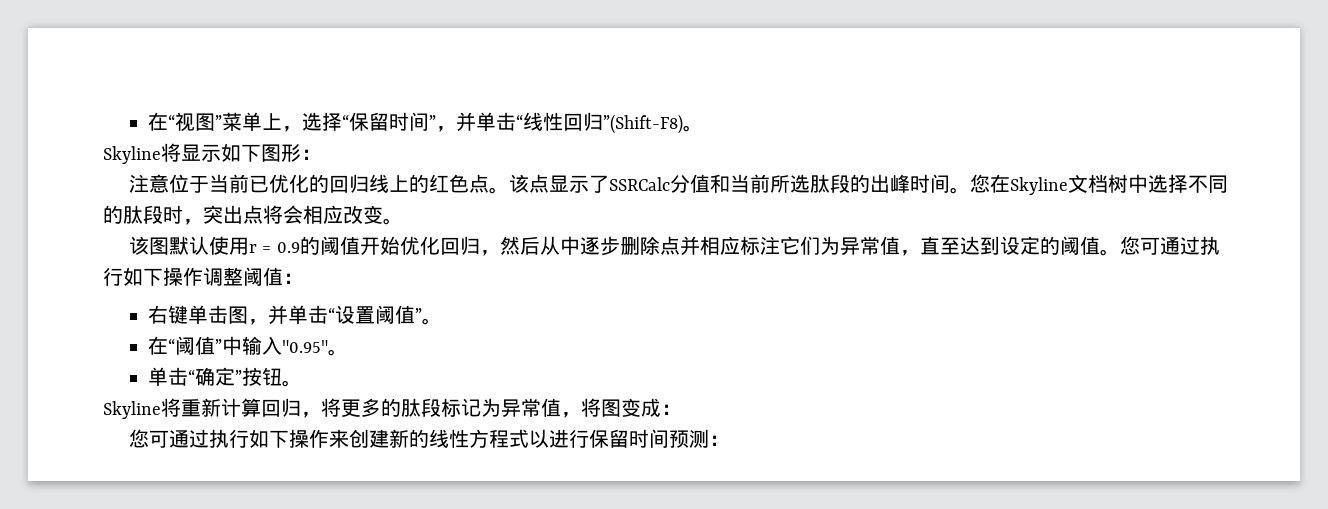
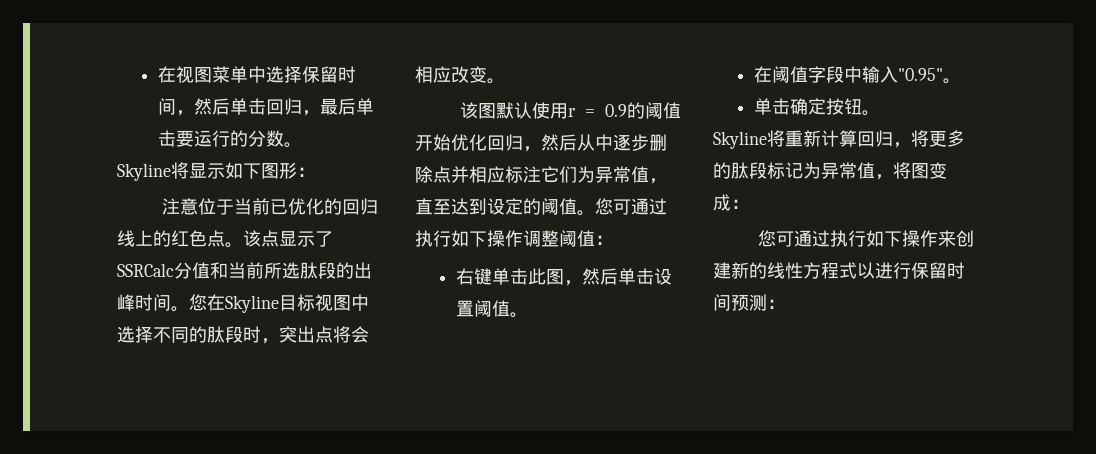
- 在“视图”菜单上，选择“保留时间”，并单击“线性回归”(Shift-F8)。
+ 在视图菜单中选择保留时间，然后单击回归，最后单击要运行的分数。
- 您在Skyline文档树中选择不同的肽段时，突出点将会相应改变。
+ 您在Skyline目标视图中选择不同的肽段时，突出点将会相应改变。
- 右键单击图，并单击“设置阈值”。
+ 右键单击此图，然后单击设置阈值。
- 在“阈值”中输入"0.95"。
+ 在阈值字段中输入"0.95"。
- 单击“确定”按钮。
+ 单击确定按钮。

